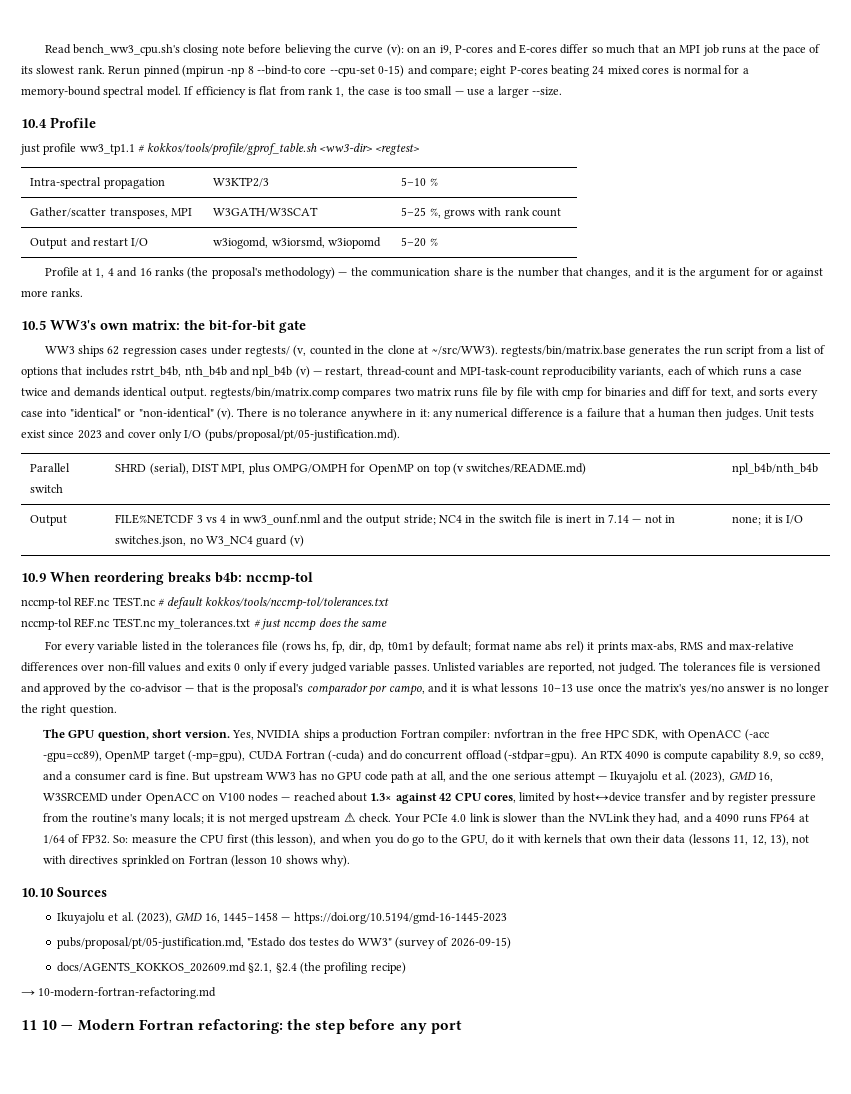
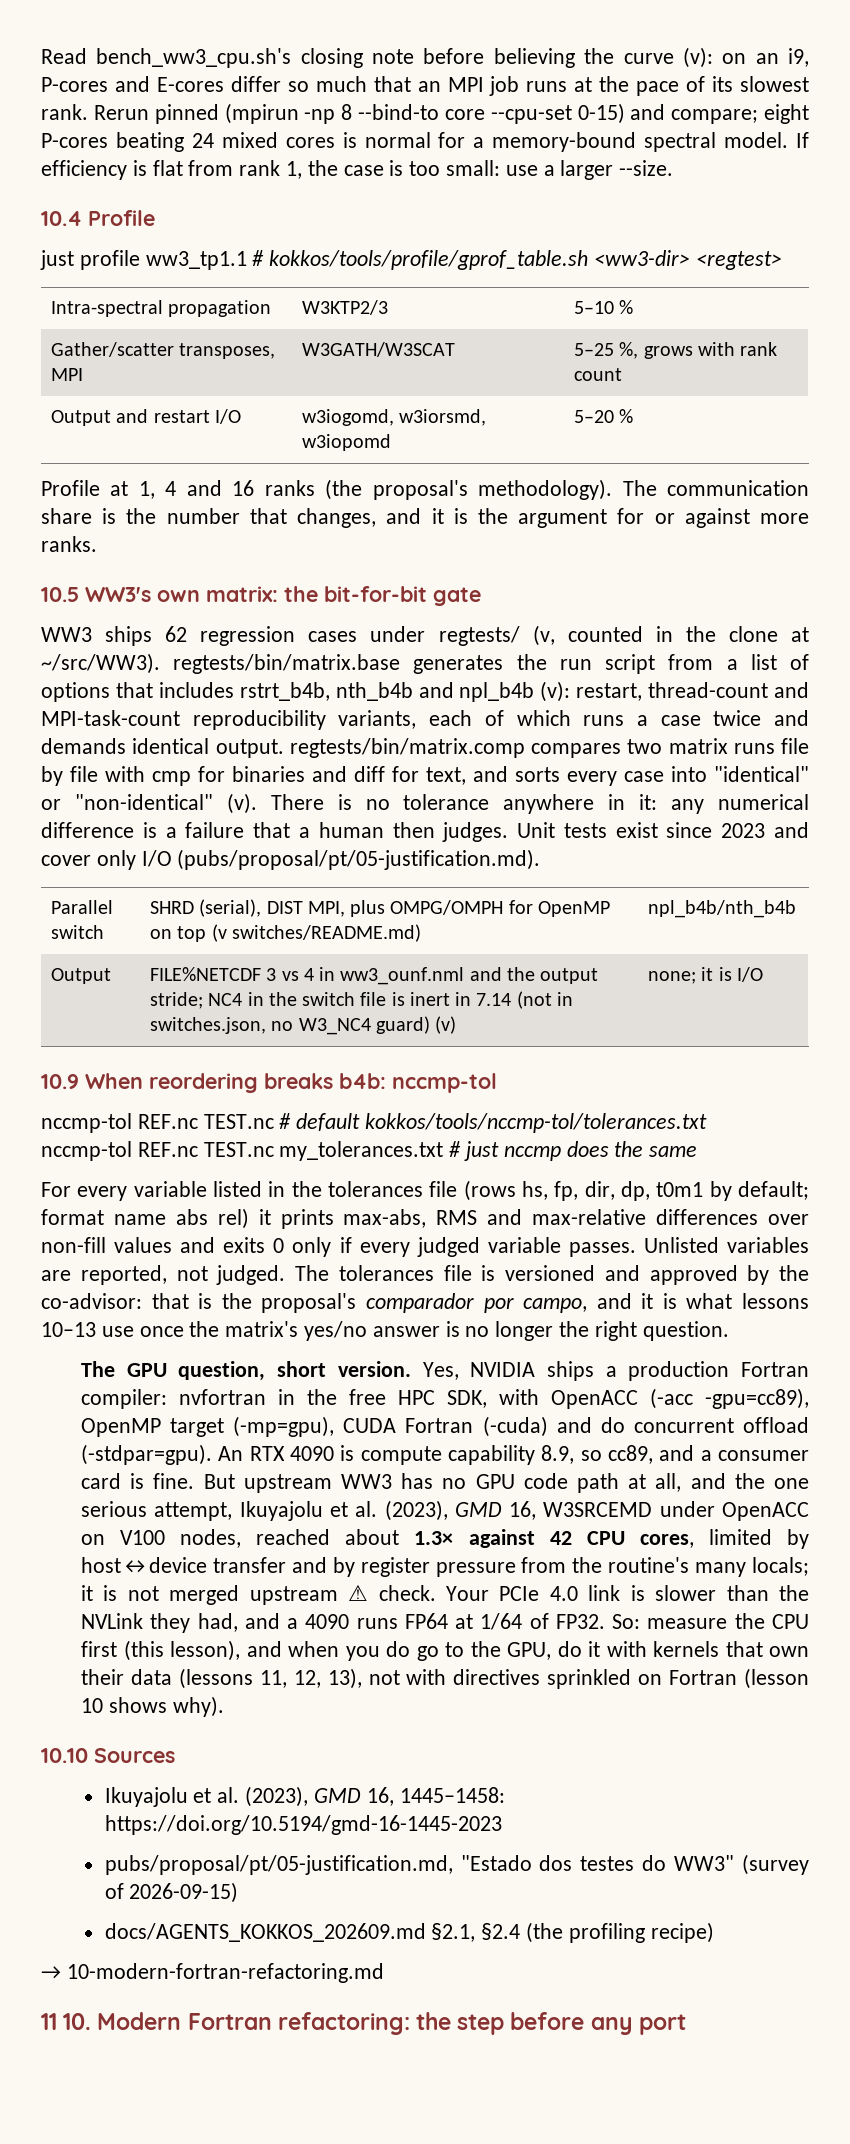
- If efficiency is flat from rank 1, the case is too small — use a larger --size.
+ If efficiency is flat from rank 1, the case is too small: use a larger --size.
- Profile at 1, 4 and 16 ranks (the proposal's methodology) — the communication share is the number that changes, and it is the argument for or against more ranks.
+ Profile at 1, 4 and 16 ranks (the proposal's methodology). The communication share is the number that changes, and it is the argument for or against more ranks.
- WW3 ships 62 regression cases under regtests/ (v, counted in the clone at ~/src/WW3). regtests/bin/matrix.base generates the run script from a list of options that includes rstrt_b4b, nth_b4b and npl_b4b (v) — restart, thread-count and MPI-task-count reproducibility variants, each of which runs a case twice and demands identical output. regtests/bin/matrix.comp compares two matrix runs file by file with cmp for binaries and diff for text, and sorts every case into "identical" or "non-identical" (v).
+ WW3 ships 62 regression cases under regtests/ (v, counted in the clone at ~/src/WW3). regtests/bin/matrix.base generates the run script from a list of options that includes rstrt_b4b, nth_b4b and npl_b4b (v): restart, thread-count and MPI-task-count reproducibility variants, each of which runs a case twice and demands identical output. regtests/bin/matrix.comp compares two matrix runs file by file with cmp for binaries and diff for text, and sorts every case into "identical" or "non-identical" (v).
- Output | FILE%NETCDF 3 vs 4 in ww3_ounf.nml and the output stride; NC4 in the switch file is inert in 7.14 — not in switches.json, no W3_NC4 guard (v) | none; it is I/O
+ Output | FILE%NETCDF 3 vs 4 in ww3_ounf.nml and the output stride; NC4 in the switch file is inert in 7.14 (not in switches.json, no W3_NC4 guard) (v) | none; it is I/O
- The tolerances file is versioned and approved by the co-advisor — that is the proposal's comparador por campo, and it is what lessons 10–13 use once the matrix's yes/no answer is no longer the right question.
+ The tolerances file is versioned and approved by the co-advisor: that is the proposal's comparador por campo, and it is what lessons 10–13 use once the matrix's yes/no answer is no longer the right question.
- But upstream WW3 has no GPU code path at all, and the one serious attempt — Ikuyajolu et al. (2023), GMD 16, W3SRCEMD under OpenACC on V100 nodes — reached about 1.3× against 42 CPU cores, limited by host↔device transfer and by register pressure from the routine's many locals; it is not merged upstream ⚠ check.
+ But upstream WW3 has no GPU code path at all, and the one serious attempt, Ikuyajolu et al. (2023), GMD 16, W3SRCEMD under OpenACC on V100 nodes, reached about 1.3× against 42 CPU cores, limited by host↔device transfer and by register pressure from the routine's many locals; it is not merged upstream ⚠ check.
- Ikuyajolu et al. (2023), GMD 16, 1445–1458 — https://doi.org/10.5194/gmd-16-1445-2023
+ Ikuyajolu et al. (2023), GMD 16, 1445–1458: https://doi.org/10.5194/gmd-16-1445-2023
- 11 10 — Modern Fortran refactoring: the step before any port
+ 11 10. Modern Fortran refactoring: the step before any port

